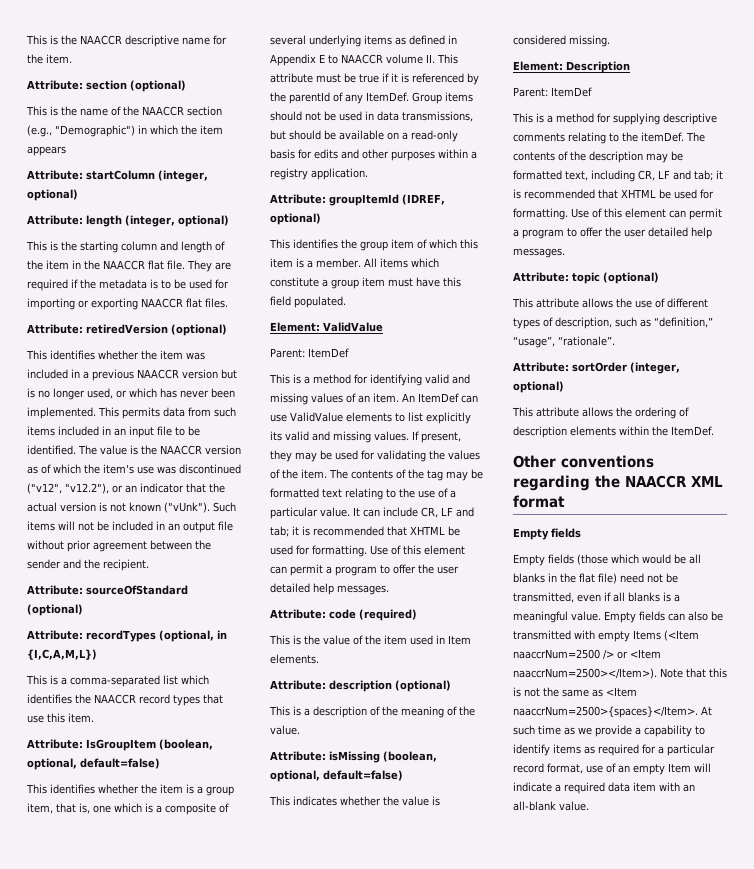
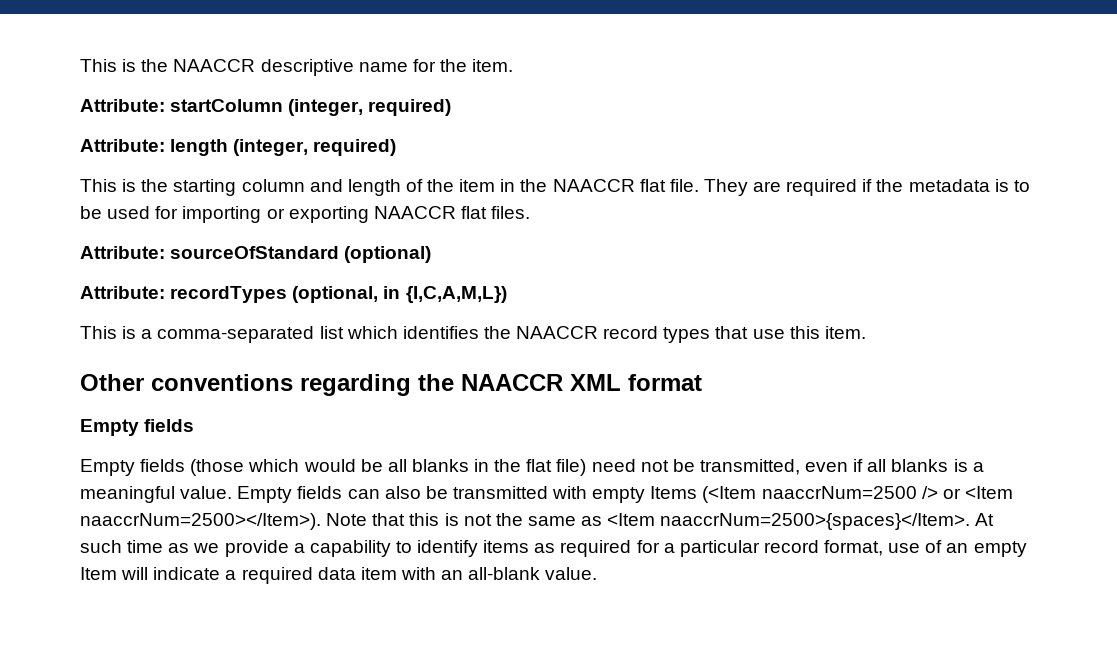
- Attribute: section (optional)
- This is the name of the NAACCR section (e.g., "Demographic") in which the item appears
- Attribute: startColumn (integer, optional)
+ Attribute: startColumn (integer, required)
- Attribute: length (integer, optional)
+ Attribute: length (integer, required)
- Attribute: retiredVersion (optional)
- This identifies whether the item was included in a previous NAACCR version but is no longer used, or which has never been implemented. This permits data from such items included in an input file to be identified. The value is the NAACCR version as of which the item's use was discontinued ("v12", "v12.2"), or an indicator that the actual version is not known ("vUnk"). Such items will not be included in an output file without prior agreement between the sender and the recipient.
- Attribute: IsGroupItem (boolean, optional, default=false)
- This identifies whether the item is a group item, that is, one which is a composite of several underlying items as defined in Appendix E to NAACCR volume II. This attribute must be true if it is referenced by the parentId of any ItemDef. Group items should not be used in data transmissions, but should be available on a read-only basis for edits and other purposes within a registry application.
- Attribute: groupItemId (IDREF, optional)
- This identifies the group item of which this item is a member. All items which constitute a group item must have this field populated.
- Element: ValidValue
- Parent: ItemDef
- This is a method for identifying valid and missing values of an item. An ItemDef can use ValidValue elements to list explicitly its valid and missing values. If present, they may be used for validating the values of the item. The contents of the tag may be formatted text relating to the use of a particular value. It can include CR, LF and tab; it is recommended that XHTML be used for formatting. Use of this element can permit a program to offer the user detailed help messages.
- Attribute: code (required)
- This is the value of the item used in Item elements.
- Attribute: description (optional)
- This is a description of the meaning of the value.
- Attribute: isMissing (boolean, optional, default=false)
- This indicates whether the value is considered missing.
- Element: Description
- Parent: ItemDef
- This is a method for supplying descriptive comments relating to the itemDef. The contents of the description may be formatted text, including CR, LF and tab; it is recommended that XHTML be used for formatting. Use of this element can permit a program to offer the user detailed help messages.
- Attribute: topic (optional)
- This attribute allows the use of different types of description, such as “definition,” “usage”, “rationale”.
- Attribute: sortOrder (integer, optional)
- This attribute allows the ordering of description elements within the ItemDef.

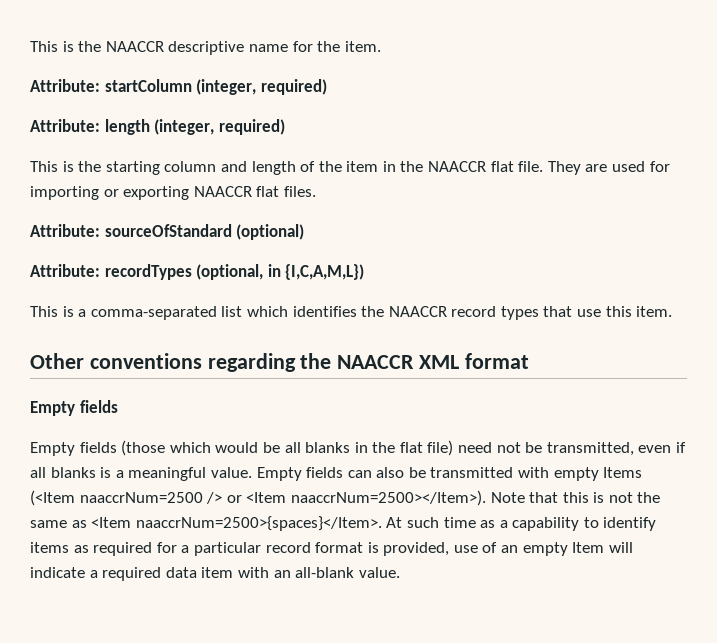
- They are required if the metadata is to be used for importing or exporting NAACCR flat files.
+ They are used for importing or exporting NAACCR flat files.
- At such time as we provide a capability to identify items as required for a particular record format, use of an empty Item will indicate a required data item with an all-blank value.
+ At such time as a capability to identify items as required for a particular record format is provided, use of an empty Item will indicate a required data item with an all-blank value.

